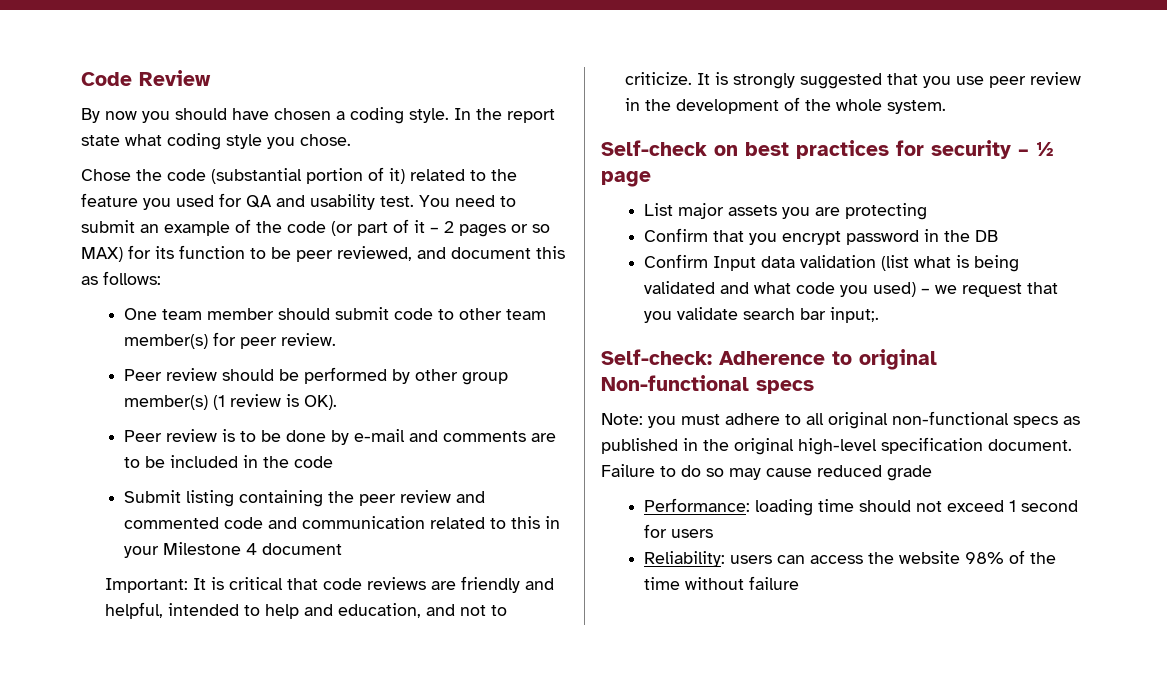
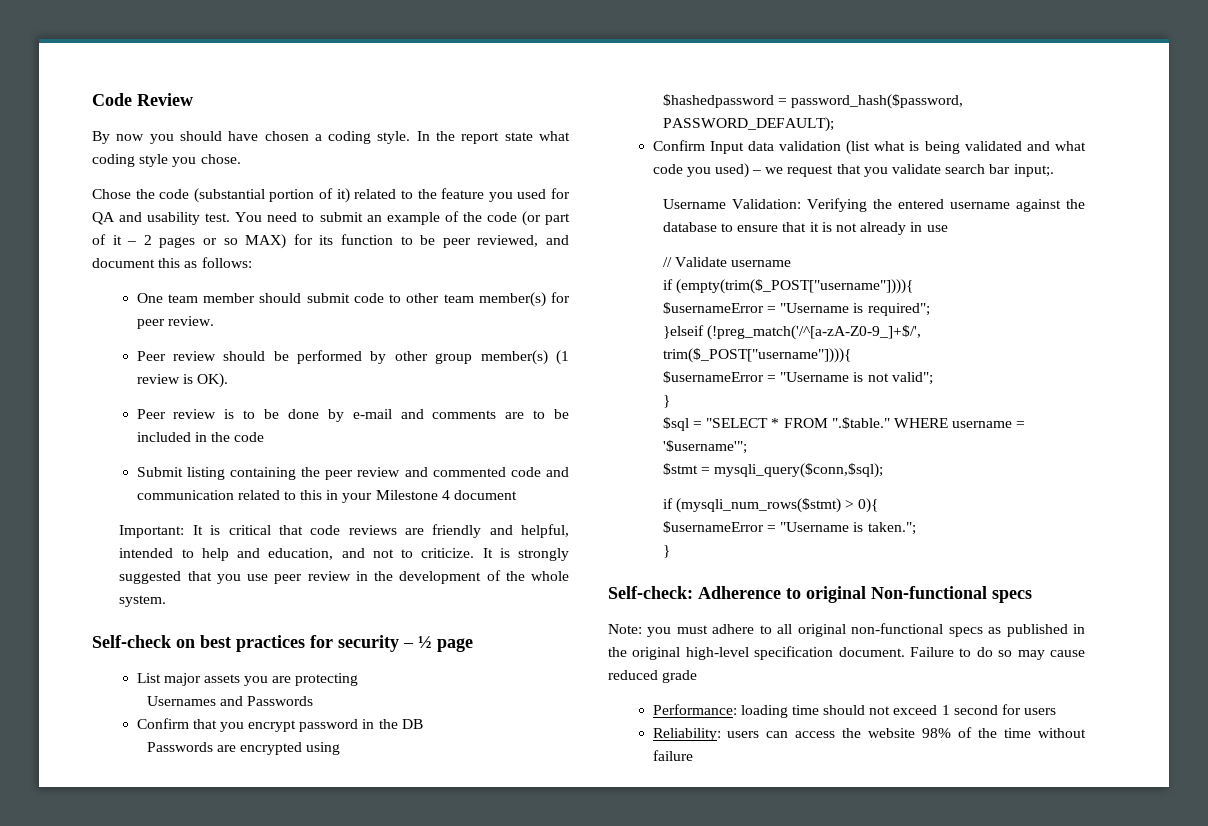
+ Usernames and Passwords
+ Passwords are encrypted using
+ $hashedpassword = password_hash($password, PASSWORD_DEFAULT);
+ Username Validation: Verifying the entered username against the database to ensure that it is not already in use
+ // Validate username
+ if (empty(trim($_POST["username"]))){
+ $usernameError = "Username is required";
+ }elseif (!preg_match('/^[a-zA-Z0-9_]+$/', trim($_POST["username"]))){
+ $usernameError = "Username is not valid";
+ }
+ $sql = "SELECT * FROM ".$table." WHERE username = '$username'";
+ $stmt = mysqli_query($conn,$sql);
+ if (mysqli_num_rows($stmt) > 0){
+ $usernameError = "Username is taken.";
+ }

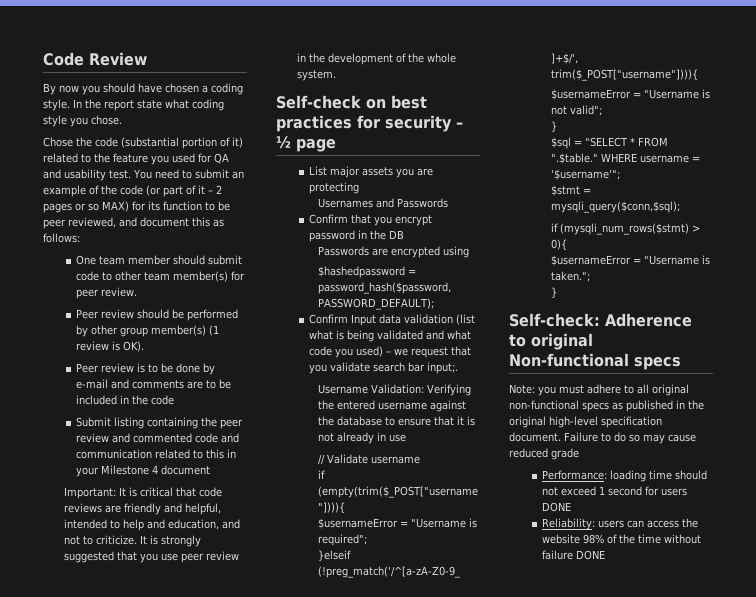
- Performance: loading time should not exceed 1 second for users
+ Performance: loading time should not exceed 1 second for users DONE
- Reliability: users can access the website 98% of the time without failure
+ Reliability: users can access the website 98% of the time without failure DONE

